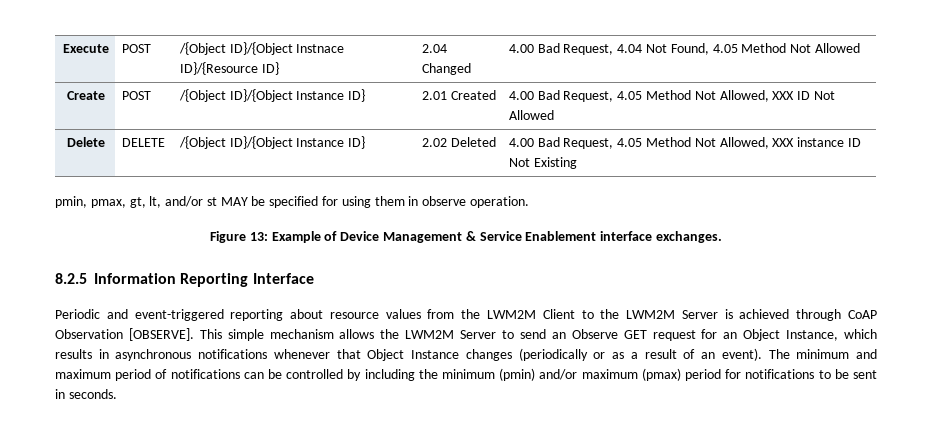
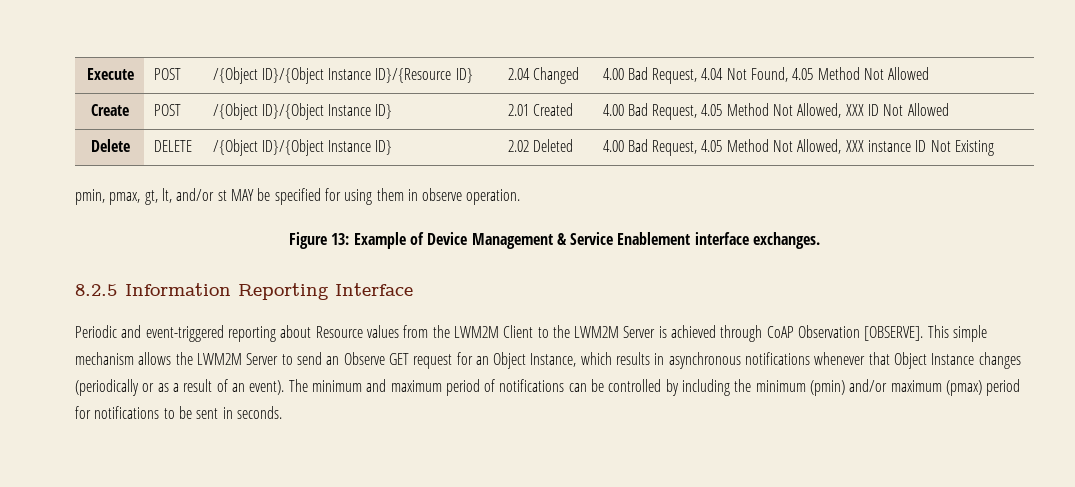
- Execute | POST | /{Object ID}/{Object Instnace ID}/{Resource ID} | 2.04 Changed | 4.00 Bad Request, 4.04 Not Found, 4.05 Method Not Allowed
+ Execute | POST | /{Object ID}/{Object Instance ID}/{Resource ID} | 2.04 Changed | 4.00 Bad Request, 4.04 Not Found, 4.05 Method Not Allowed
- Periodic and event-triggered reporting about resource values from the LWM2M Client to the LWM2M Server is achieved through CoAP Observation [OBSERVE].
+ Periodic and event-triggered reporting about Resource values from the LWM2M Client to the LWM2M Server is achieved through CoAP Observation [OBSERVE].

